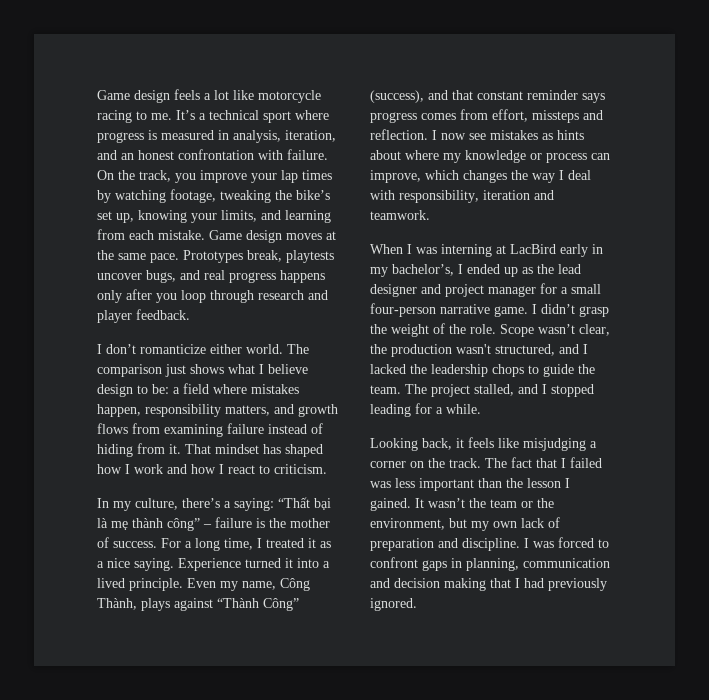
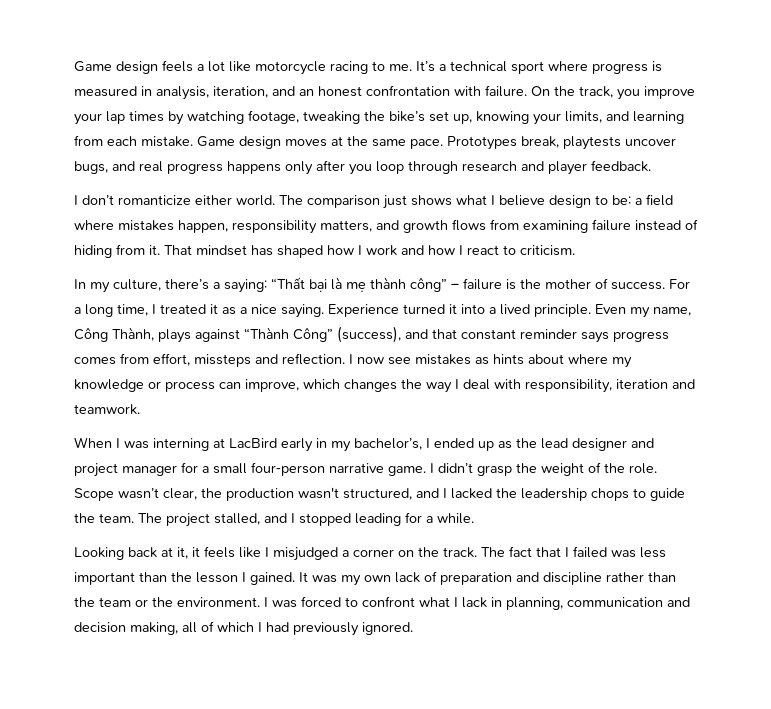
- Looking back, it feels like misjudging a corner on the track.
+ Looking back at it, it feels like I misjudged a corner on the track.
- It wasn’t the team or the environment, but my own lack of preparation and discipline.
+ It was my own lack of preparation and discipline rather than the team or the environment.
- I was forced to confront gaps in planning, communication and decision making that I had previously ignored.
+ I was forced to confront what I lack in planning, communication and decision making, all of which I had previously ignored.

